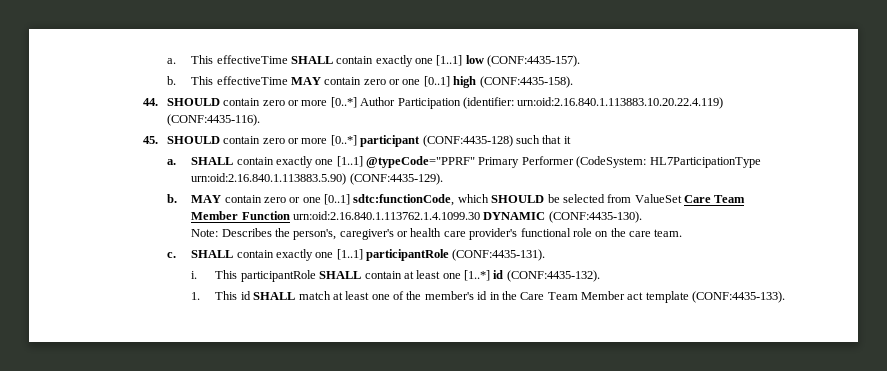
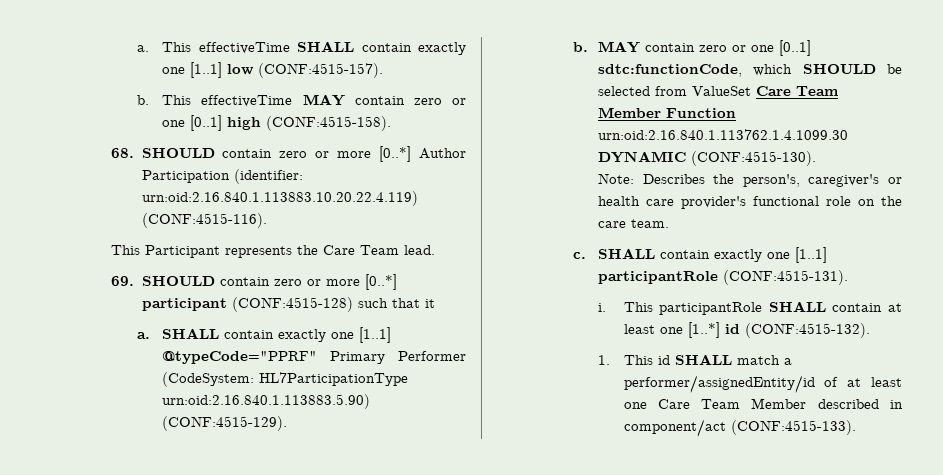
- This effectiveTime SHALL contain exactly one [1..1] low (CONF:4435-157).
+ This effectiveTime SHALL contain exactly one [1..1] low (CONF:4515-157).
- This effectiveTime MAY contain zero or one [0..1] high (CONF:4435-158).
- 44. SHOULD contain zero or more [0..*] Author Participation (identifier: urn:oid:2.16.840.1.113883.10.20.22.4.119) (CONF:4435-116).
- 45. SHOULD contain zero or more [0..*] participant (CONF:4435-128) such that it
+ This effectiveTime MAY contain zero or one [0..1] high (CONF:4515-158).
+ 68. SHOULD contain zero or more [0..*] Author Participation (identifier: urn:oid:2.16.840.1.113883.10.20.22.4.119) (CONF:4515-116).
+ This Participant represents the Care Team lead.
+ 69. SHOULD contain zero or more [0..*] participant (CONF:4515-128) such that it
- SHALL contain exactly one [1..1] @typeCode="PPRF" Primary Performer (CodeSystem: HL7ParticipationType urn:oid:2.16.840.1.113883.5.90) (CONF:4435-129).
+ SHALL contain exactly one [1..1] @typeCode="PPRF" Primary Performer (CodeSystem: HL7ParticipationType urn:oid:2.16.840.1.113883.5.90) (CONF:4515-129).
- MAY contain zero or one [0..1] sdtc:functionCode, which SHOULD be selected from ValueSet Care Team Member Function urn:oid:2.16.840.1.113762.1.4.1099.30 DYNAMIC (CONF:4435-130).
+ MAY contain zero or one [0..1] sdtc:functionCode, which SHOULD be selected from ValueSet Care Team Member Function urn:oid:2.16.840.1.113762.1.4.1099.30 DYNAMIC (CONF:4515-130).
- SHALL contain exactly one [1..1] participantRole (CONF:4435-131).
+ SHALL contain exactly one [1..1] participantRole (CONF:4515-131).
- This participantRole SHALL contain at least one [1..*] id (CONF:4435-132).
+ This participantRole SHALL contain at least one [1..*] id (CONF:4515-132).
- 1. This id SHALL match at least one of the member's id in the Care Team Member act template (CONF:4435-133).
+ 1. This id SHALL match a performer/assignedEntity/id of at least one Care Team Member described in component/act (CONF:4515-133).

